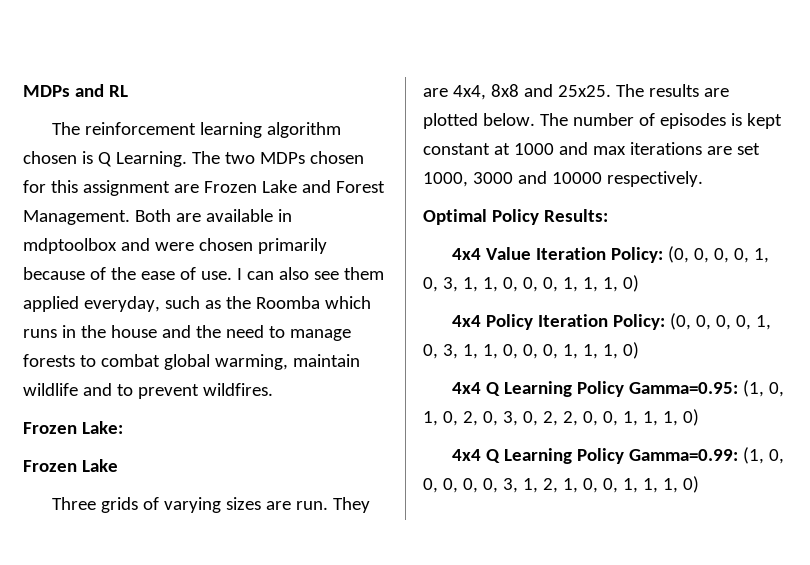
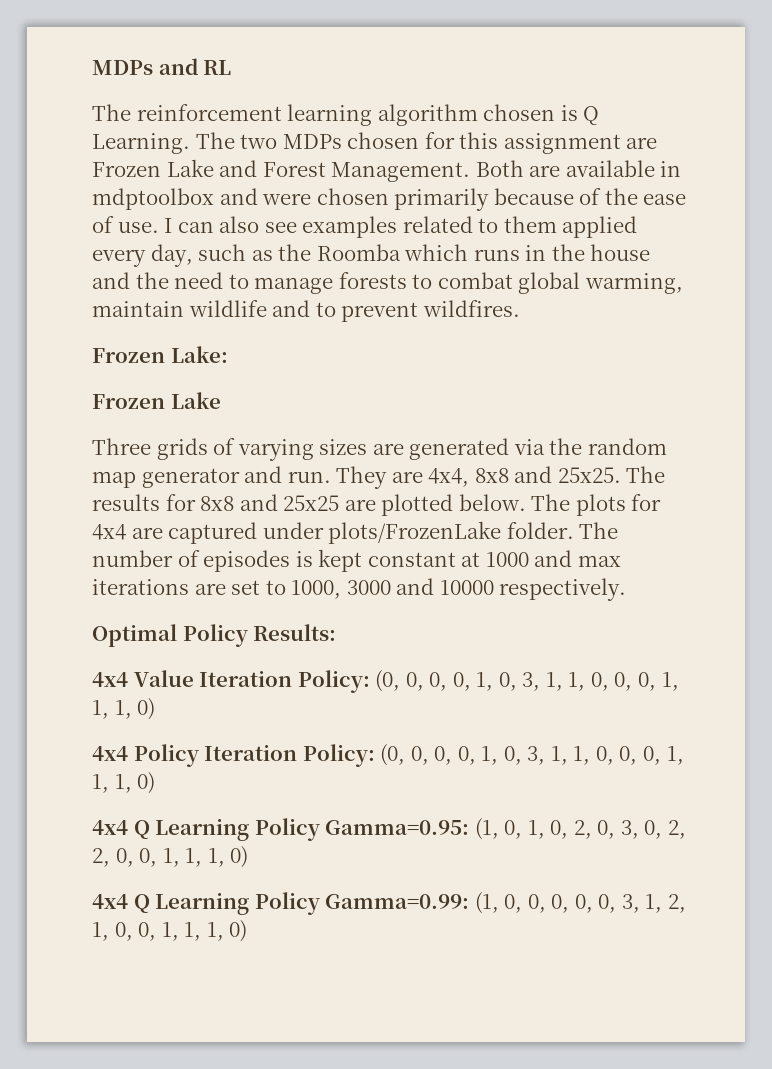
- I can also see them applied everyday, such as the Roomba which runs in the house and the need to manage forests to combat global warming, maintain wildlife and to prevent wildfires.
+ I can also see examples related to them applied every day, such as the Roomba which runs in the house and the need to manage forests to combat global warming, maintain wildlife and to prevent wildfires.
- Three grids of varying sizes are run.
+ Three grids of varying sizes are generated via the random map generator and run.
- The results are plotted below.
+ The results for 8x8 and 25x25 are plotted below. The plots for 4x4 are captured under plots/FrozenLake folder.
- The number of episodes is kept constant at 1000 and max iterations are set 1000, 3000 and 10000 respectively.
+ The number of episodes is kept constant at 1000 and max iterations are set to 1000, 3000 and 10000 respectively.

